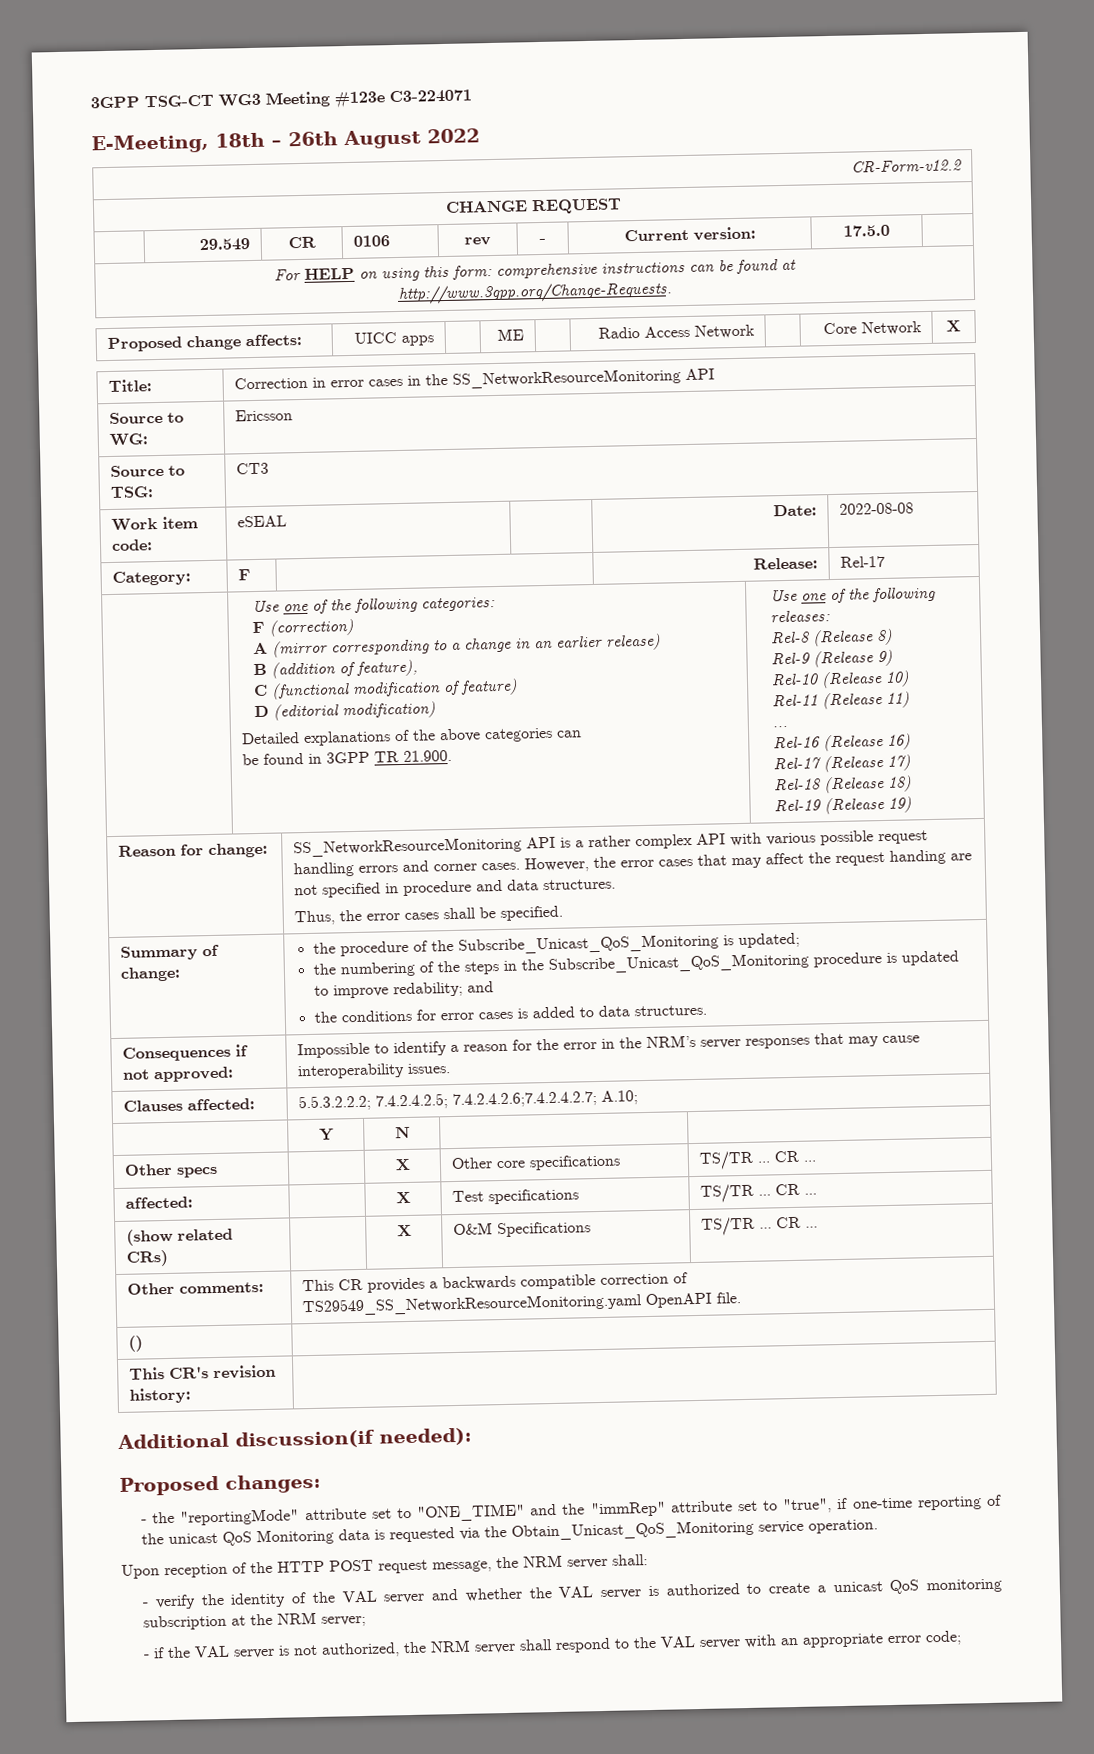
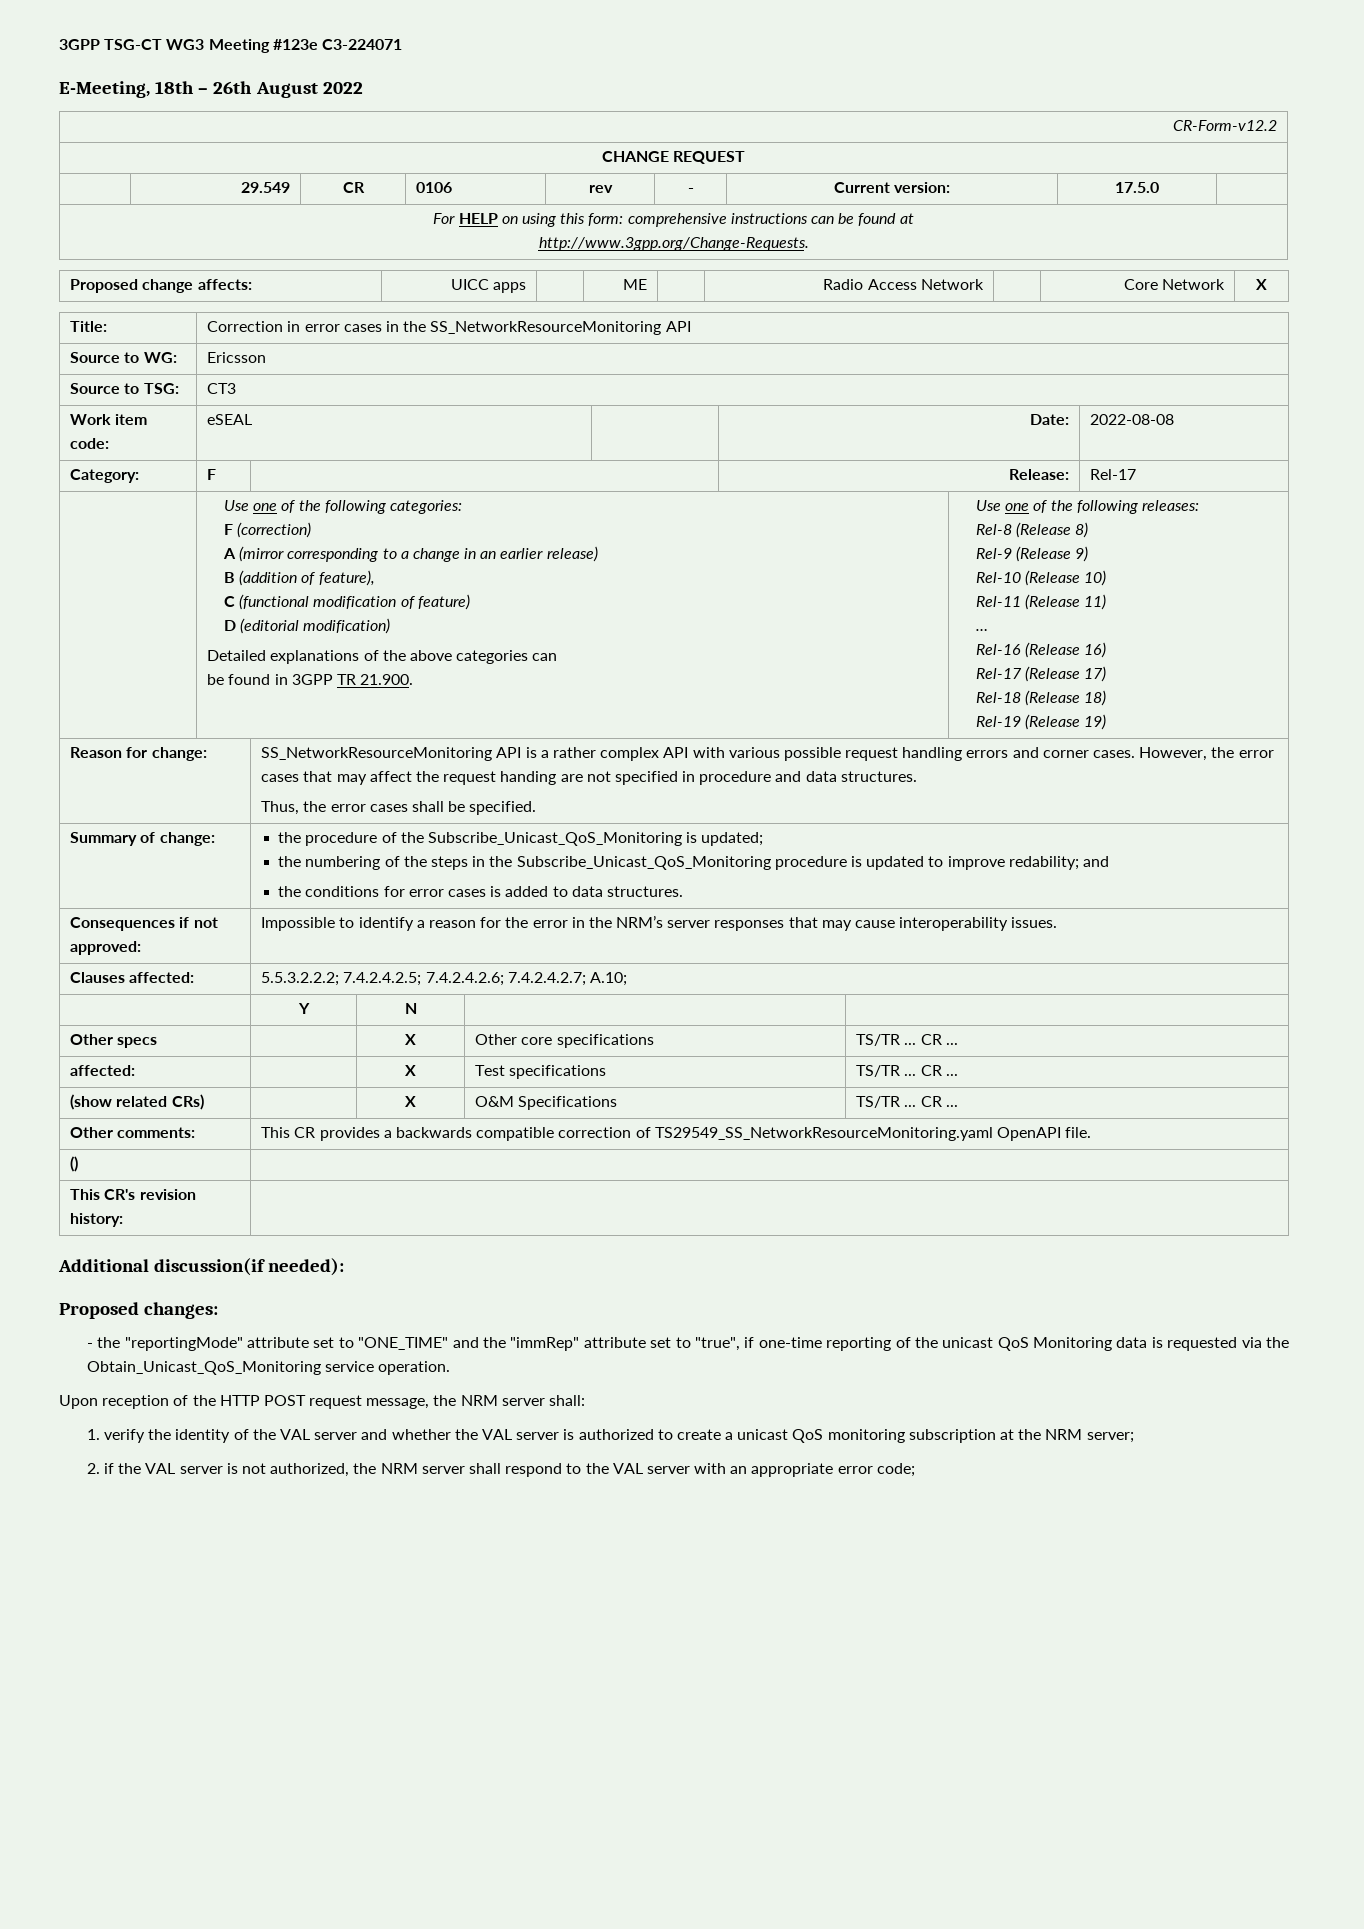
- Clauses affected: | 5.5.3.2.2.2; 7.4.2.4.2.5; 7.4.2.4.2.6;7.4.2.4.2.7; A.10;
+ Clauses affected: | 5.5.3.2.2.2; 7.4.2.4.2.5; 7.4.2.4.2.6; 7.4.2.4.2.7; A.10;
- - verify the identity of the VAL server and whether the VAL server is authorized to create a unicast QoS monitoring subscription at the NRM server;
+ 1. verify the identity of the VAL server and whether the VAL server is authorized to create a unicast QoS monitoring subscription at the NRM server;
- - if the VAL server is not authorized, the NRM server shall respond to the VAL server with an appropriate error code;
+ 2. if the VAL server is not authorized, the NRM server shall respond to the VAL server with an appropriate error code;

